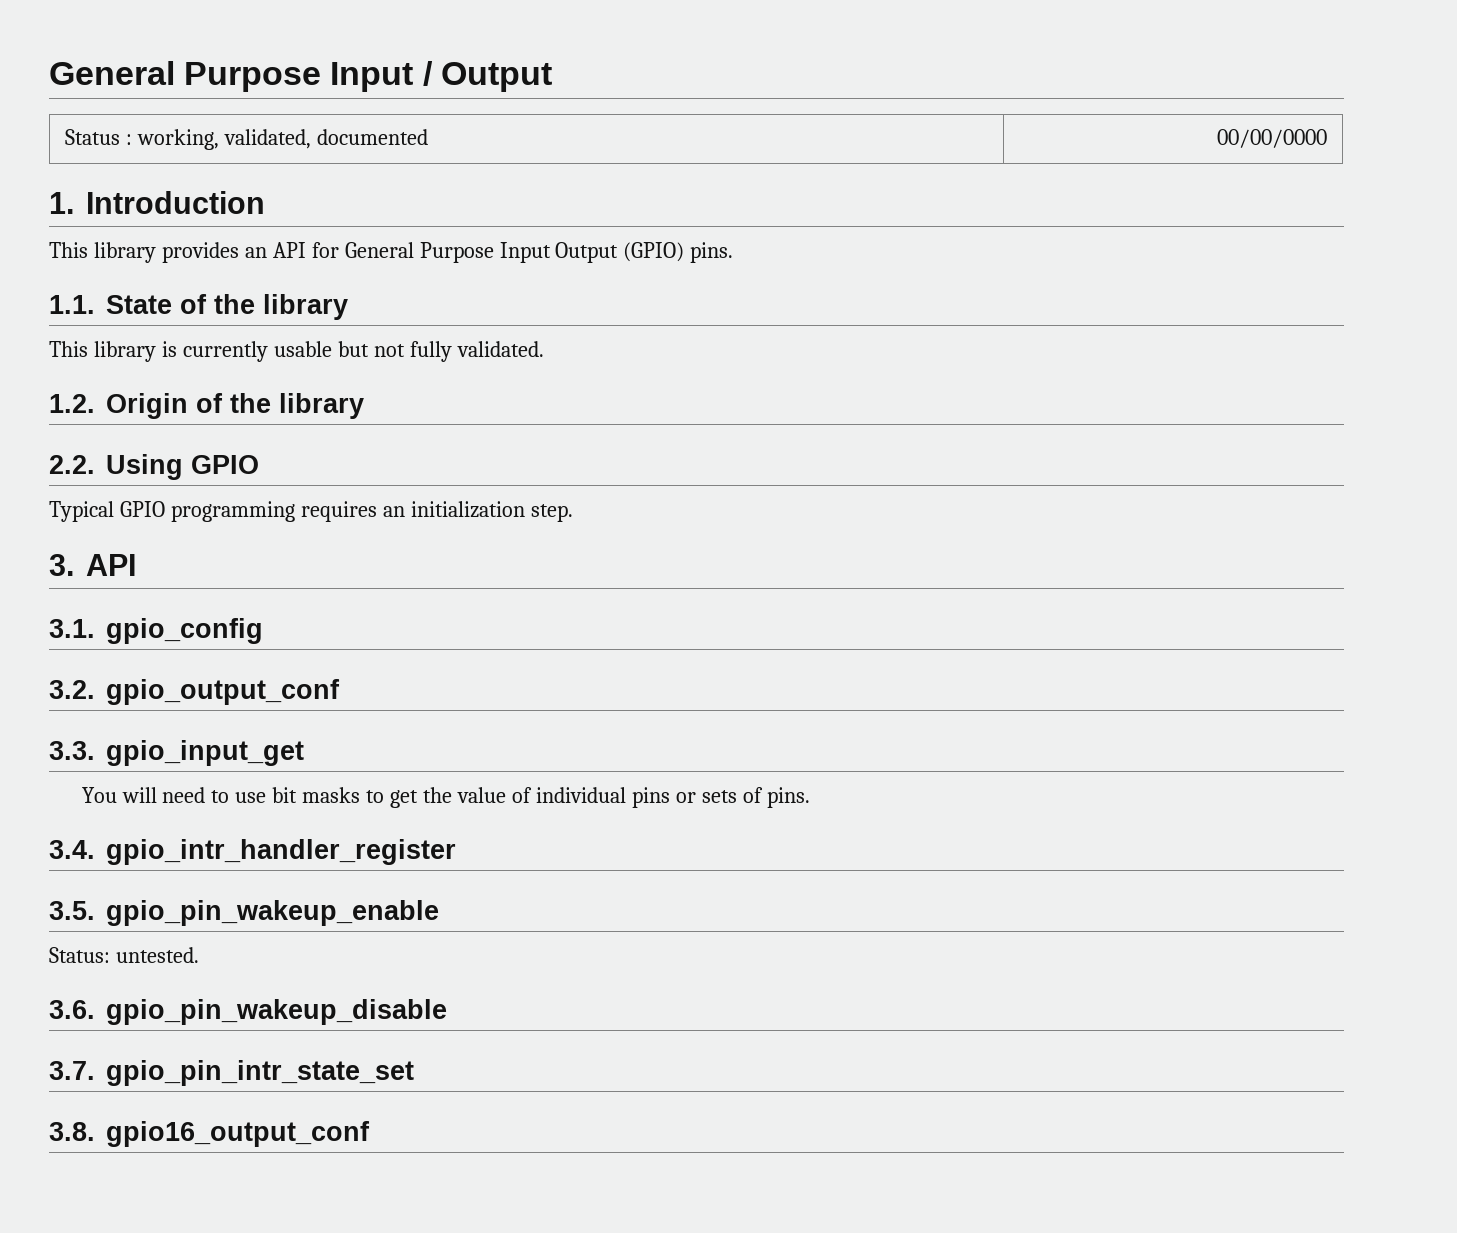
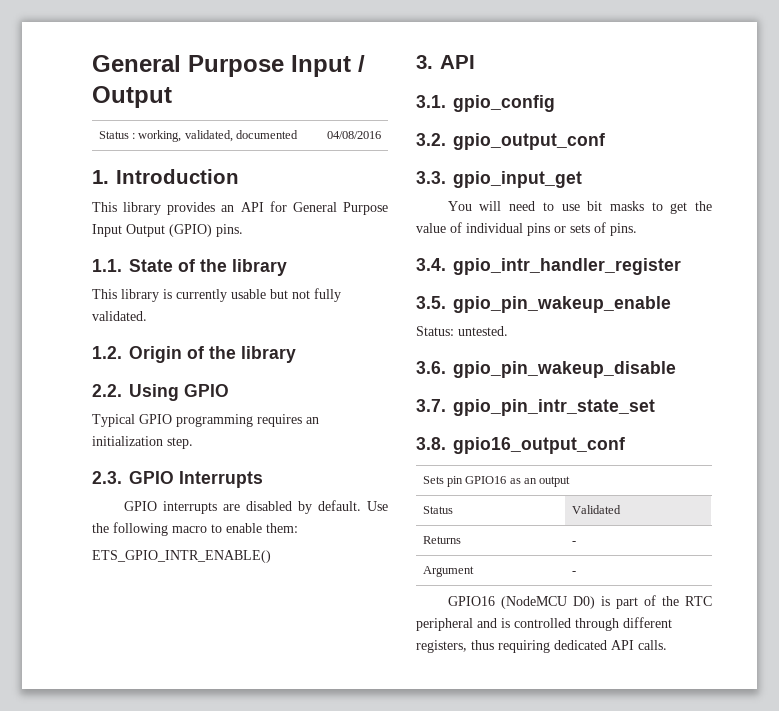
- Status : working, validated, documented | 00/00/0000
+ Status : working, validated, documented | 04/08/2016
+ 2.3. GPIO Interrupts
+ GPIO interrupts are disabled by default. Use the following macro to enable them:
+ ETS_GPIO_INTR_ENABLE()
+ Sets pin GPIO16 as an output
+ Status | Validated
+ Returns | -
+ Argument | -
+ GPIO16 (NodeMCU D0) is part of the RTC peripheral and is controlled through different registers, thus requiring dedicated API calls.

